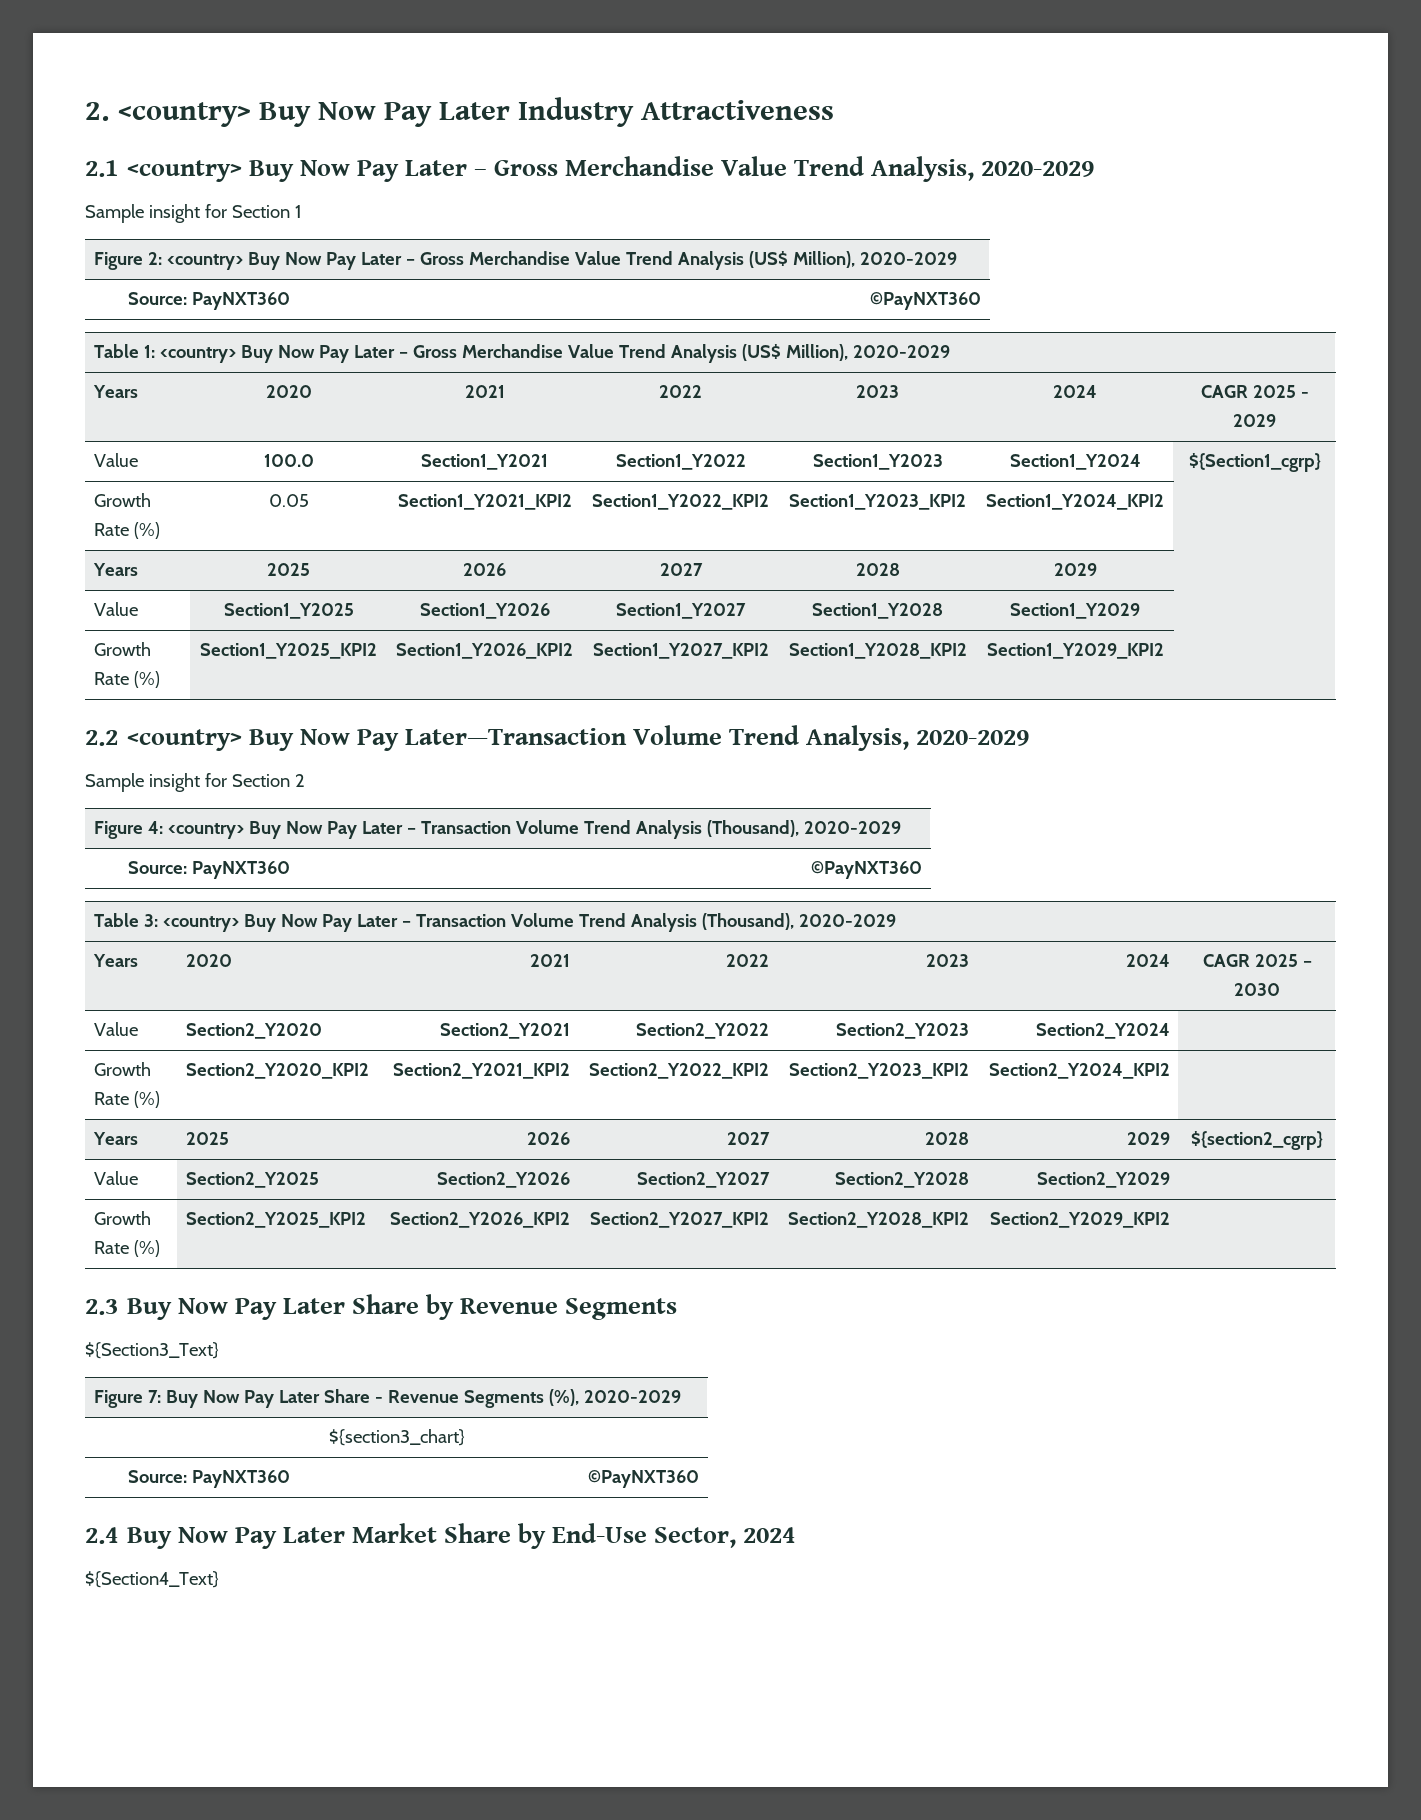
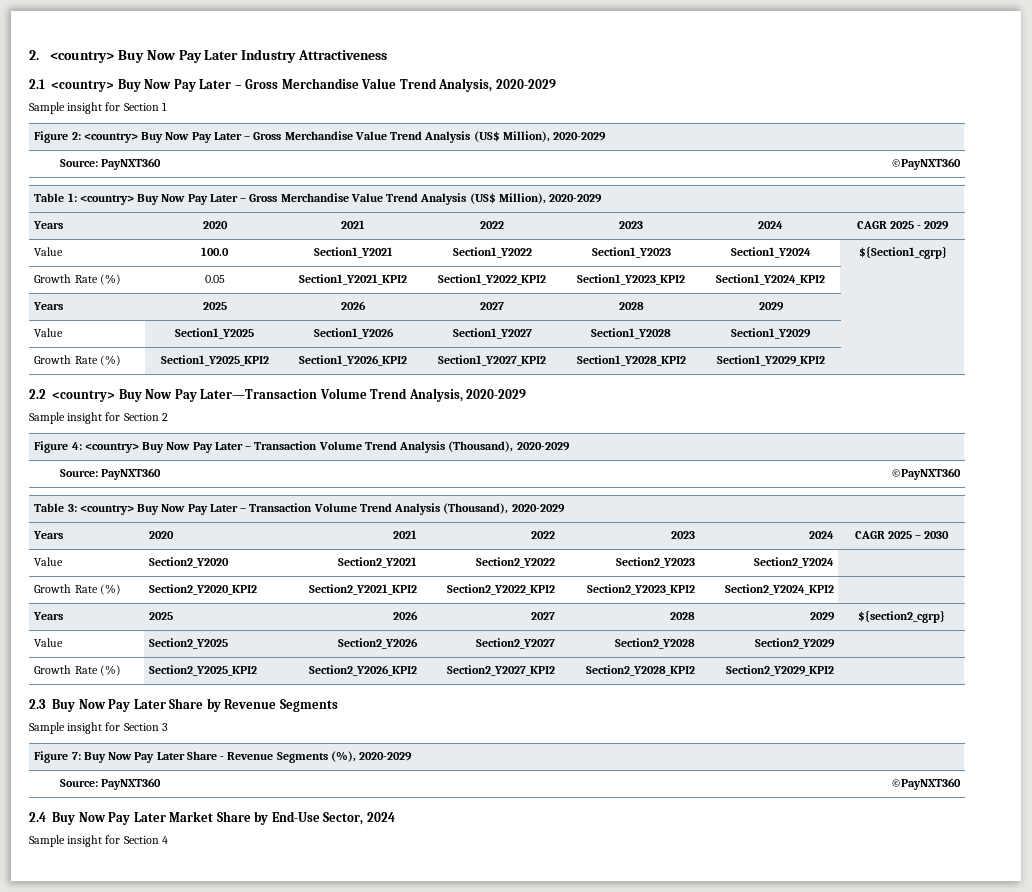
- ${Section3_Text}
+ Sample insight for Section 3
- ${section3_chart}
- ${Section4_Text}
+ Sample insight for Section 4

